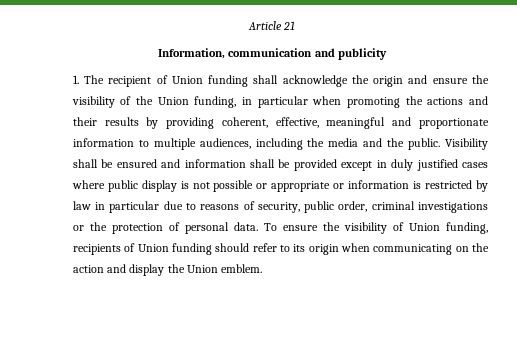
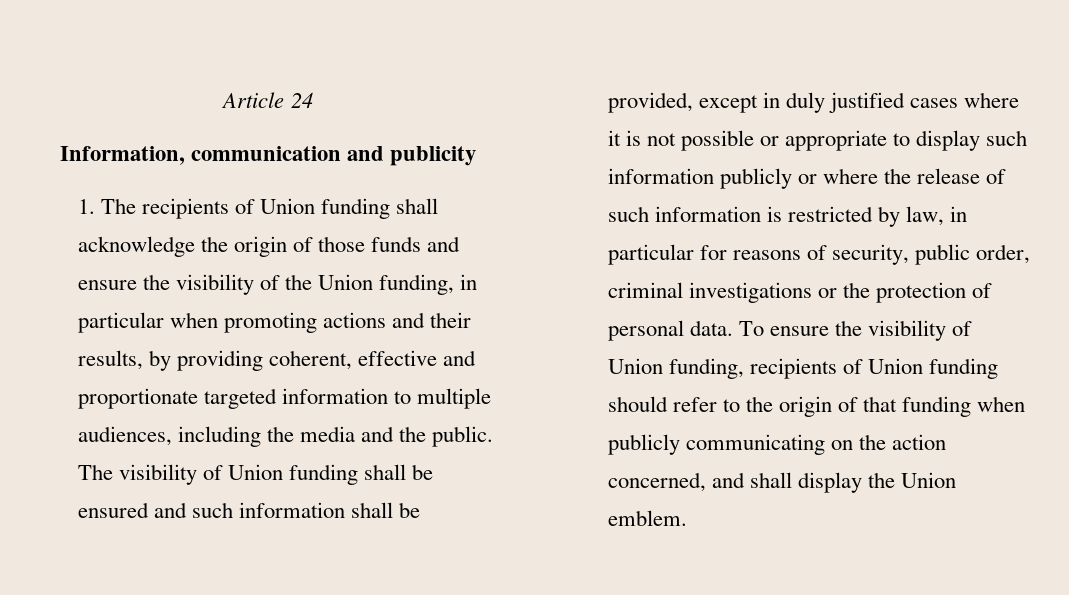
- Article 21
+ Article 24
- 1. The recipient of Union funding shall acknowledge the origin and ensure the visibility of the Union funding, in particular when promoting the actions and their results by providing coherent, effective, meaningful and proportionate information to multiple audiences, including the media and the public.
+ 1. The recipients of Union funding shall acknowledge the origin of those funds and ensure the visibility of the Union funding, in particular when promoting actions and their results, by providing coherent, effective and proportionate targeted information to multiple audiences, including the media and the public.
- Visibility shall be ensured and information shall be provided except in duly justified cases where public display is not possible or appropriate or information is restricted by law in particular due to reasons of security, public order, criminal investigations or the protection of personal data.
+ The visibility of Union funding shall be ensured and such information shall be provided, except in duly justified cases where it is not possible or appropriate to display such information publicly or where the release of such information is restricted by law, in particular for reasons of security, public order, criminal investigations or the protection of personal data.
- To ensure the visibility of Union funding, recipients of Union funding should refer to its origin when communicating on the action and display the Union emblem.
+ To ensure the visibility of Union funding, recipients of Union funding should refer to the origin of that funding when publicly communicating on the action concerned, and shall display the Union emblem.

